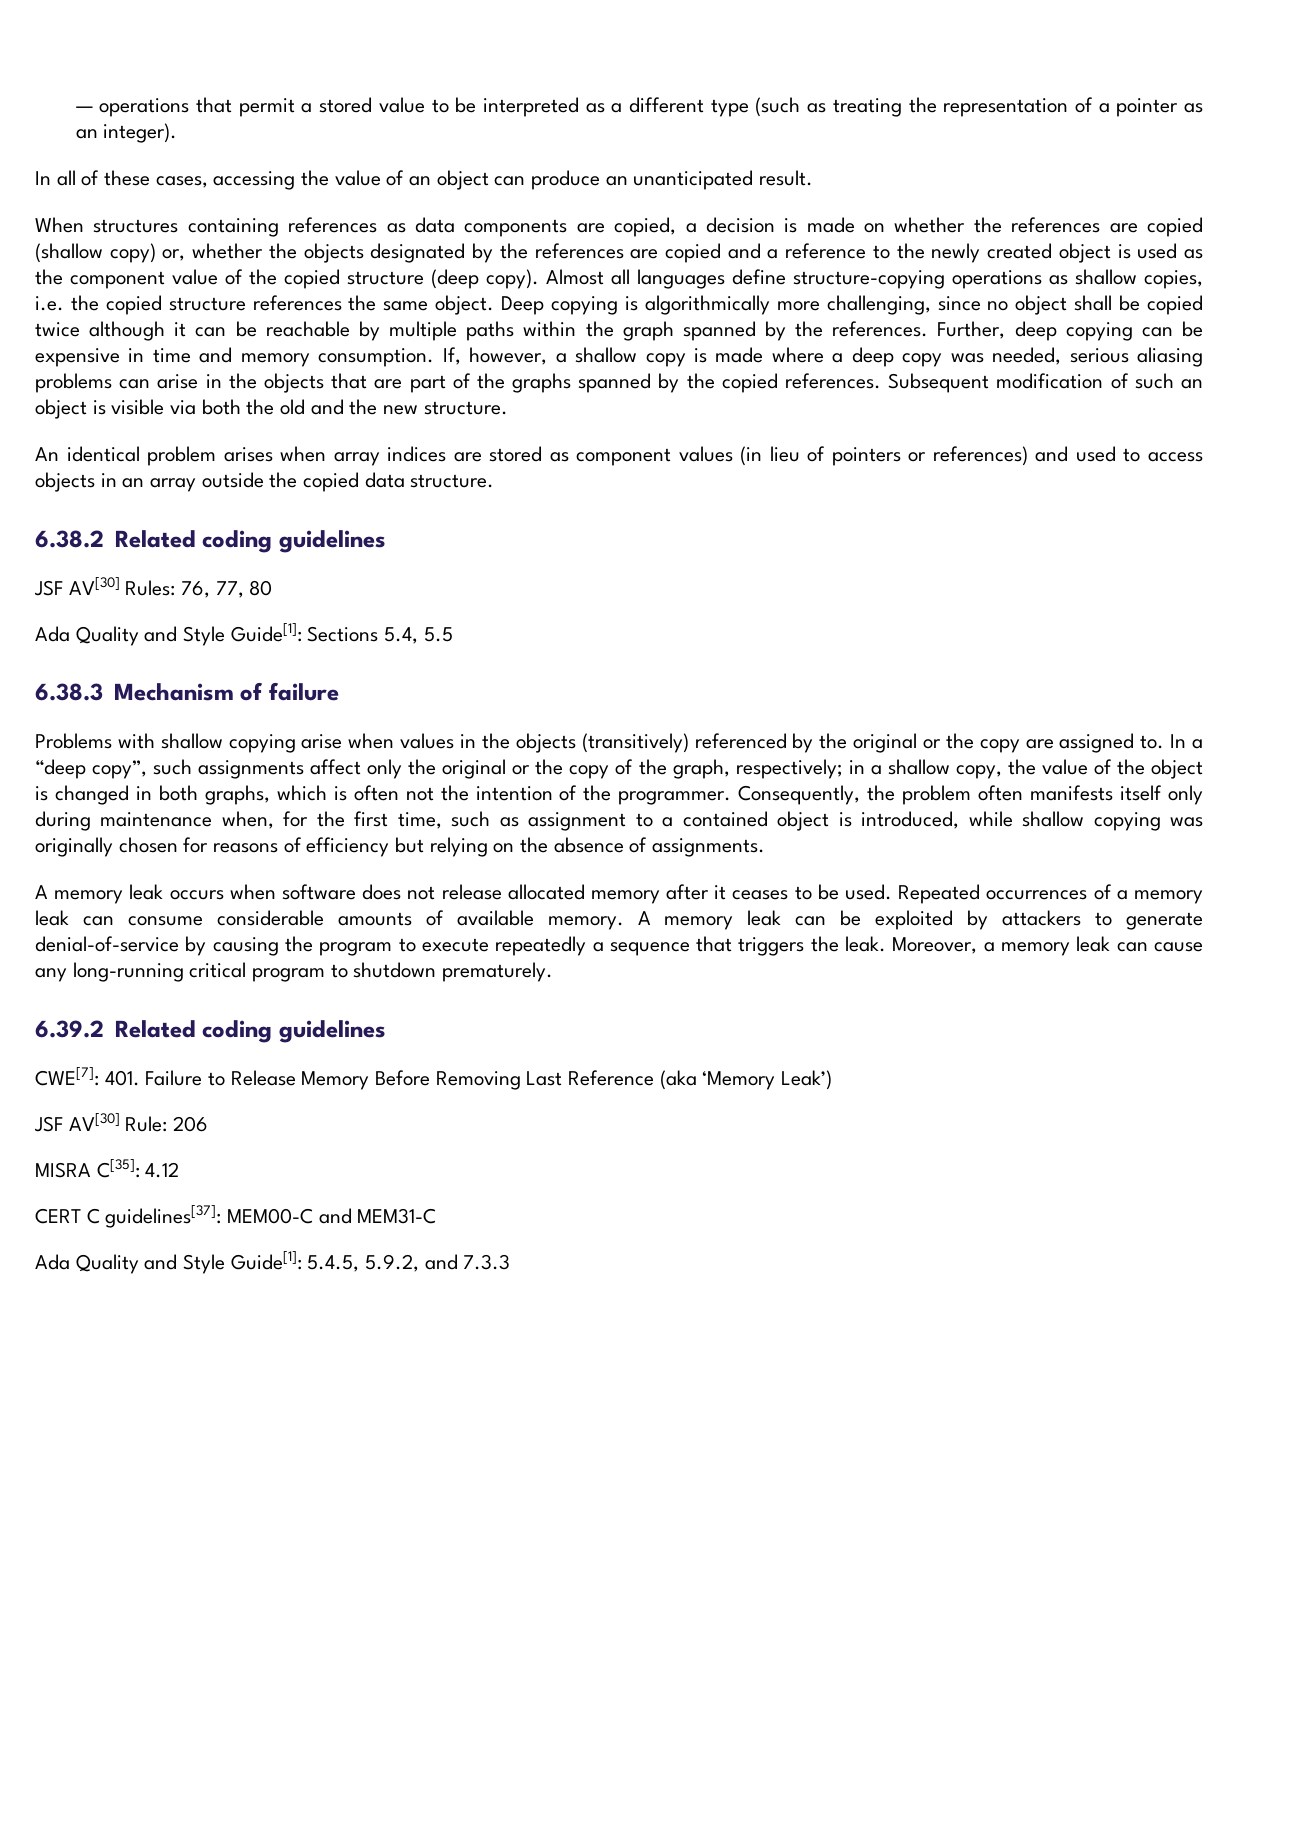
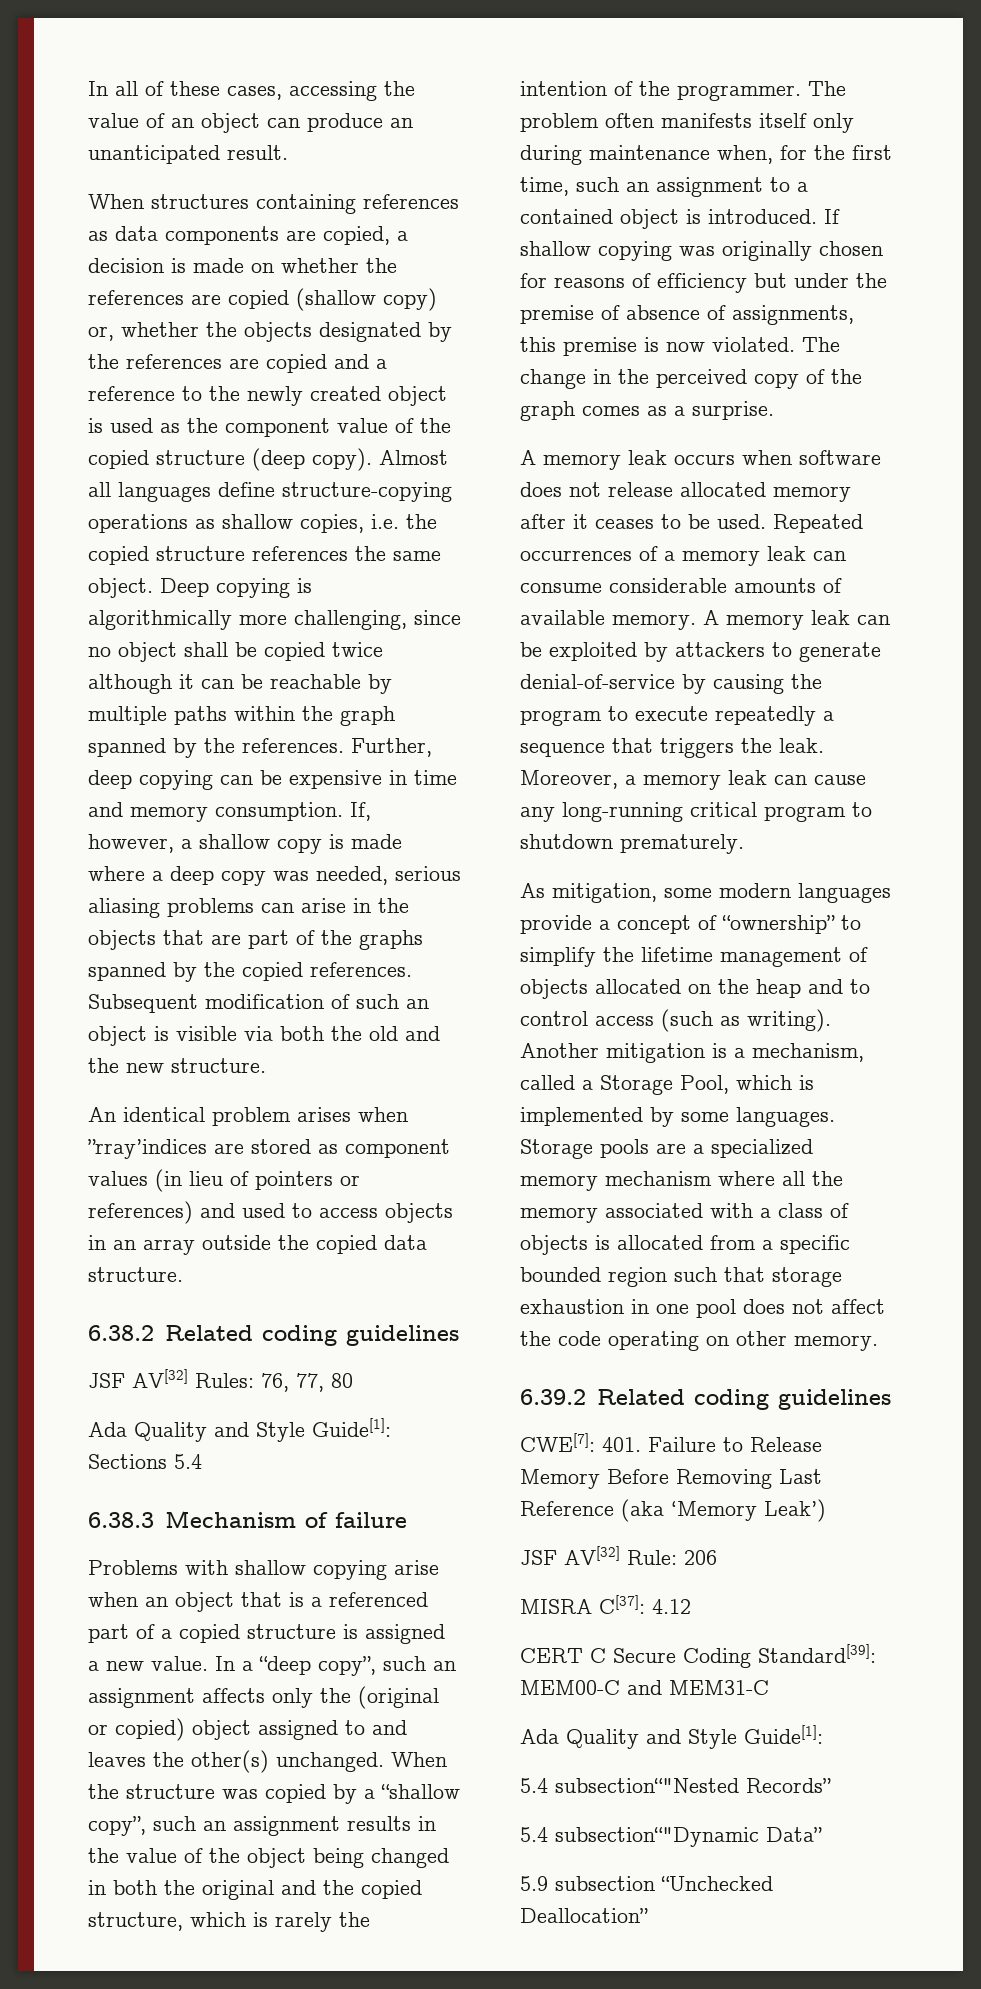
- — operations that permit a stored value to be interpreted as a different type (such as treating the representation of a pointer as an integer).
- An identical problem arises when array indices are stored as component values (in lieu of pointers or references) and used to access objects in an array outside the copied data structure.
+ An identical problem arises when ”rray’indices are stored as component values (in lieu of pointers or references) and used to access objects in an array outside the copied data structure.
- JSF AV[30] Rules: 76, 77, 80
+ JSF AV[32] Rules: 76, 77, 80
- Ada Quality and Style Guide[1]: Sections 5.4, 5.5
+ Ada Quality and Style Guide[1]: Sections 5.4
- Problems with shallow copying arise when values in the objects (transitively) referenced by the original or the copy are assigned to.
+ Problems with shallow copying arise when an object that is a referenced part of a copied structure is assigned a new value.
- In a “deep copy”, such assignments affect only the original or the copy of the graph, respectively; in a shallow copy, the value of the object is changed in both graphs, which is often not the intention of the programmer.
+ In a “deep copy”, such an assignment affects only the (original or copied) object assigned to and leaves the other(s) unchanged. When the structure was copied by a “shallow copy”, such an assignment results in the value of the object being changed in both the original and the copied structure, which is rarely the intention of the programmer.
- Consequently, the problem often manifests itself only during maintenance when, for the first time, such as assignment to a contained object is introduced, while shallow copying was originally chosen for reasons of efficiency but relying on the absence of assignments.
+ The problem often manifests itself only during maintenance when, for the first time, such an assignment to a contained object is introduced. If shallow copying was originally chosen for reasons of efficiency but under the premise of absence of assignments, this premise is now violated. The change in the perceived copy of the graph comes as a surprise.
+ As mitigation, some modern languages provide a concept of “ownership” to simplify the lifetime management of objects allocated on the heap and to control access (such as writing). Another mitigation is a mechanism, called a Storage Pool, which is implemented by some languages. Storage pools are a specialized memory mechanism where all the memory associated with a class of objects is allocated from a specific bounded region such that storage exhaustion in one pool does not affect the code operating on other memory.
- JSF AV[30] Rule: 206
+ JSF AV[32] Rule: 206
- MISRA C[35]: 4.12
+ MISRA C[37]: 4.12
- CERT C guidelines[37]: MEM00-C and MEM31-C
- Ada Quality and Style Guide[1]: 5.4.5, 5.9.2, and 7.3.3
+ CERT C Secure Coding Standard[39]: MEM00-C and MEM31-C
+ Ada Quality and Style Guide[1]:
+ 5.4 subsection“"Nested Records”
+ 5.4 subsection“"Dynamic Data”
+ 5.9 subsection “Unchecked Deallocation”

